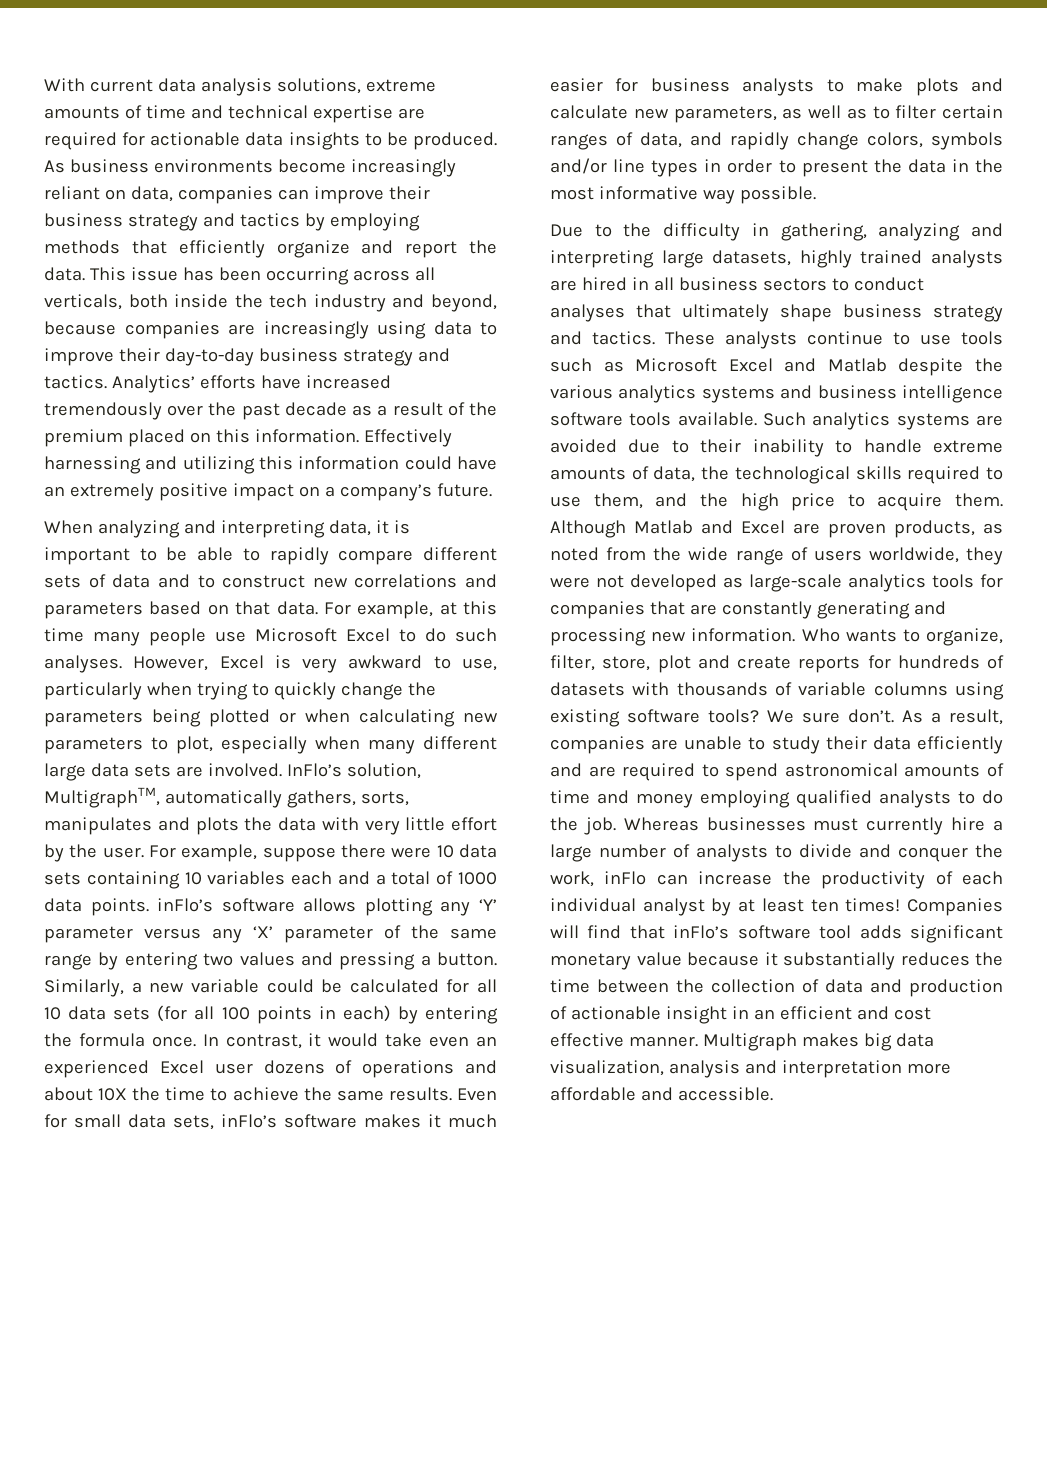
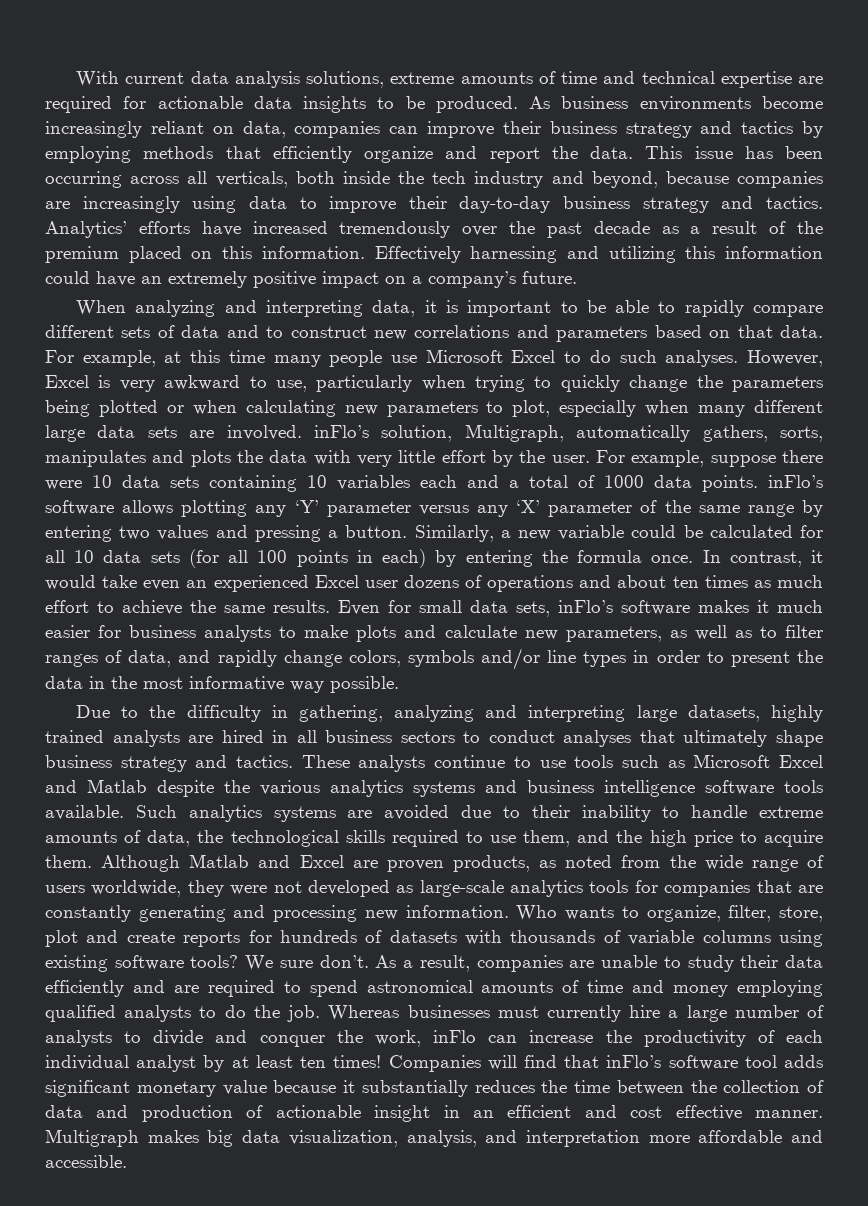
- However, Excel is very awkward to use, particularly when trying to quickly change the parameters being plotted or when calculating new parameters to plot, especially when many different large data sets are involved. InFlo’s solution, MultigraphTM, automatically gathers, sorts, manipulates and plots the data with very little effort by the user.
+ However, Excel is very awkward to use, particularly when trying to quickly change the parameters being plotted or when calculating new parameters to plot, especially when many different large data sets are involved. inFlo’s solution, Multigraph, automatically gathers, sorts, manipulates and plots the data with very little effort by the user.
- In contrast, it would take even an experienced Excel user dozens of operations and about 10X the time to achieve the same results.
+ In contrast, it would take even an experienced Excel user dozens of operations and about ten times as much effort to achieve the same results.
- Even for small data sets, inFlo’s software makes it much easier for business analysts to make plots and calculate new parameters, as well as to filter certain ranges of data, and rapidly change colors, symbols and/or line types in order to present the data in the most informative way possible.
+ Even for small data sets, inFlo’s software makes it much easier for business analysts to make plots and calculate new parameters, as well as to filter ranges of data, and rapidly change colors, symbols and/or line types in order to present the data in the most informative way possible.
- Multigraph makes big data visualization, analysis and interpretation more affordable and accessible.
+ Multigraph makes big data visualization, analysis, and interpretation more affordable and accessible.

